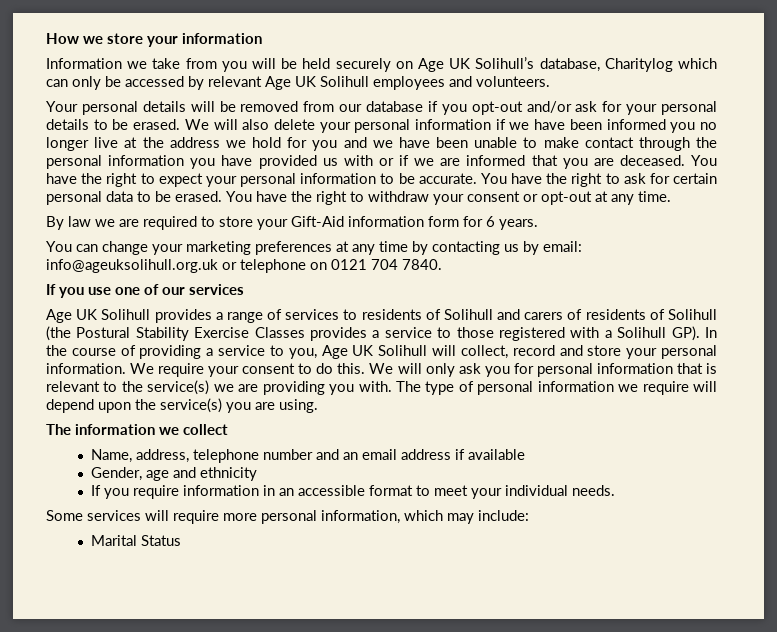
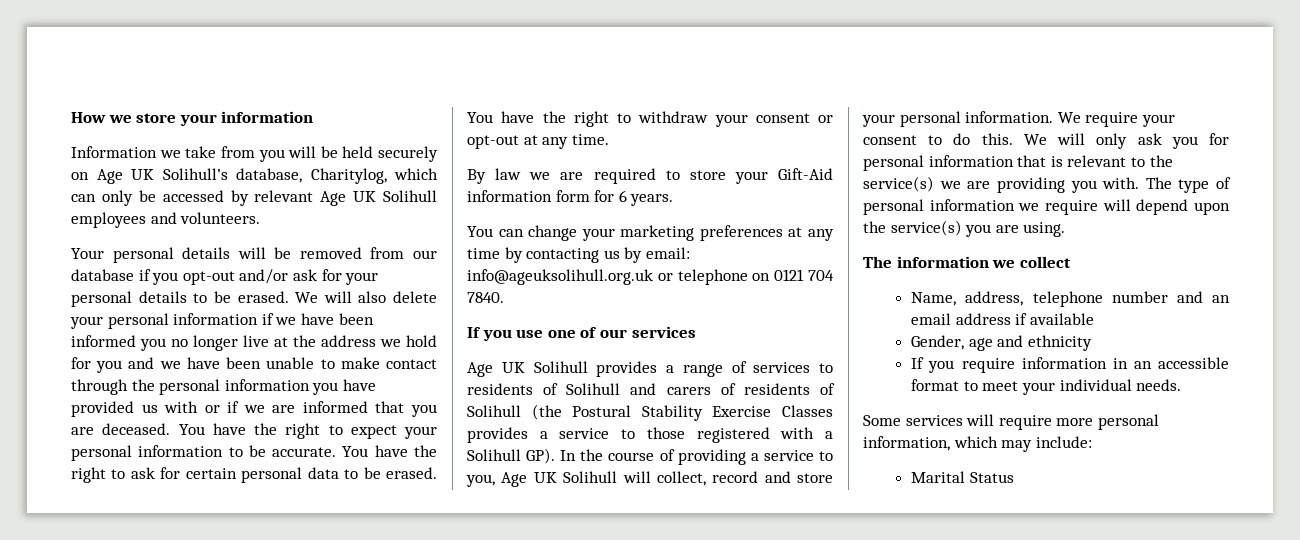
- Information we take from you will be held securely on Age UK Solihull’s database, Charitylog which can only be accessed by relevant Age UK Solihull employees and volunteers.
+ Information we take from you will be held securely on Age UK Solihull’s database, Charitylog, which can only be accessed by relevant Age UK Solihull employees and volunteers.

